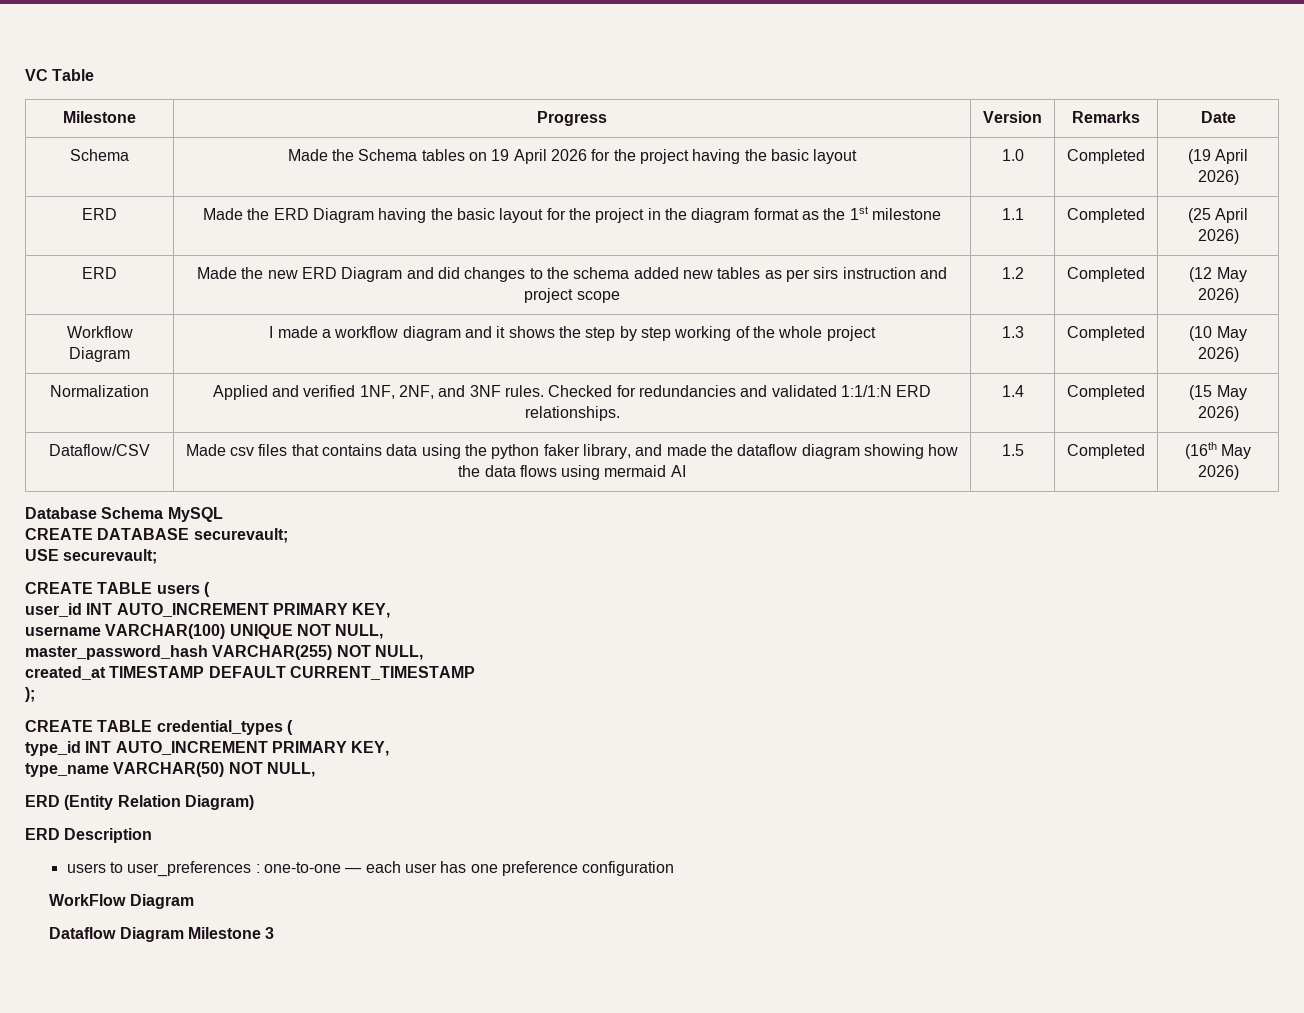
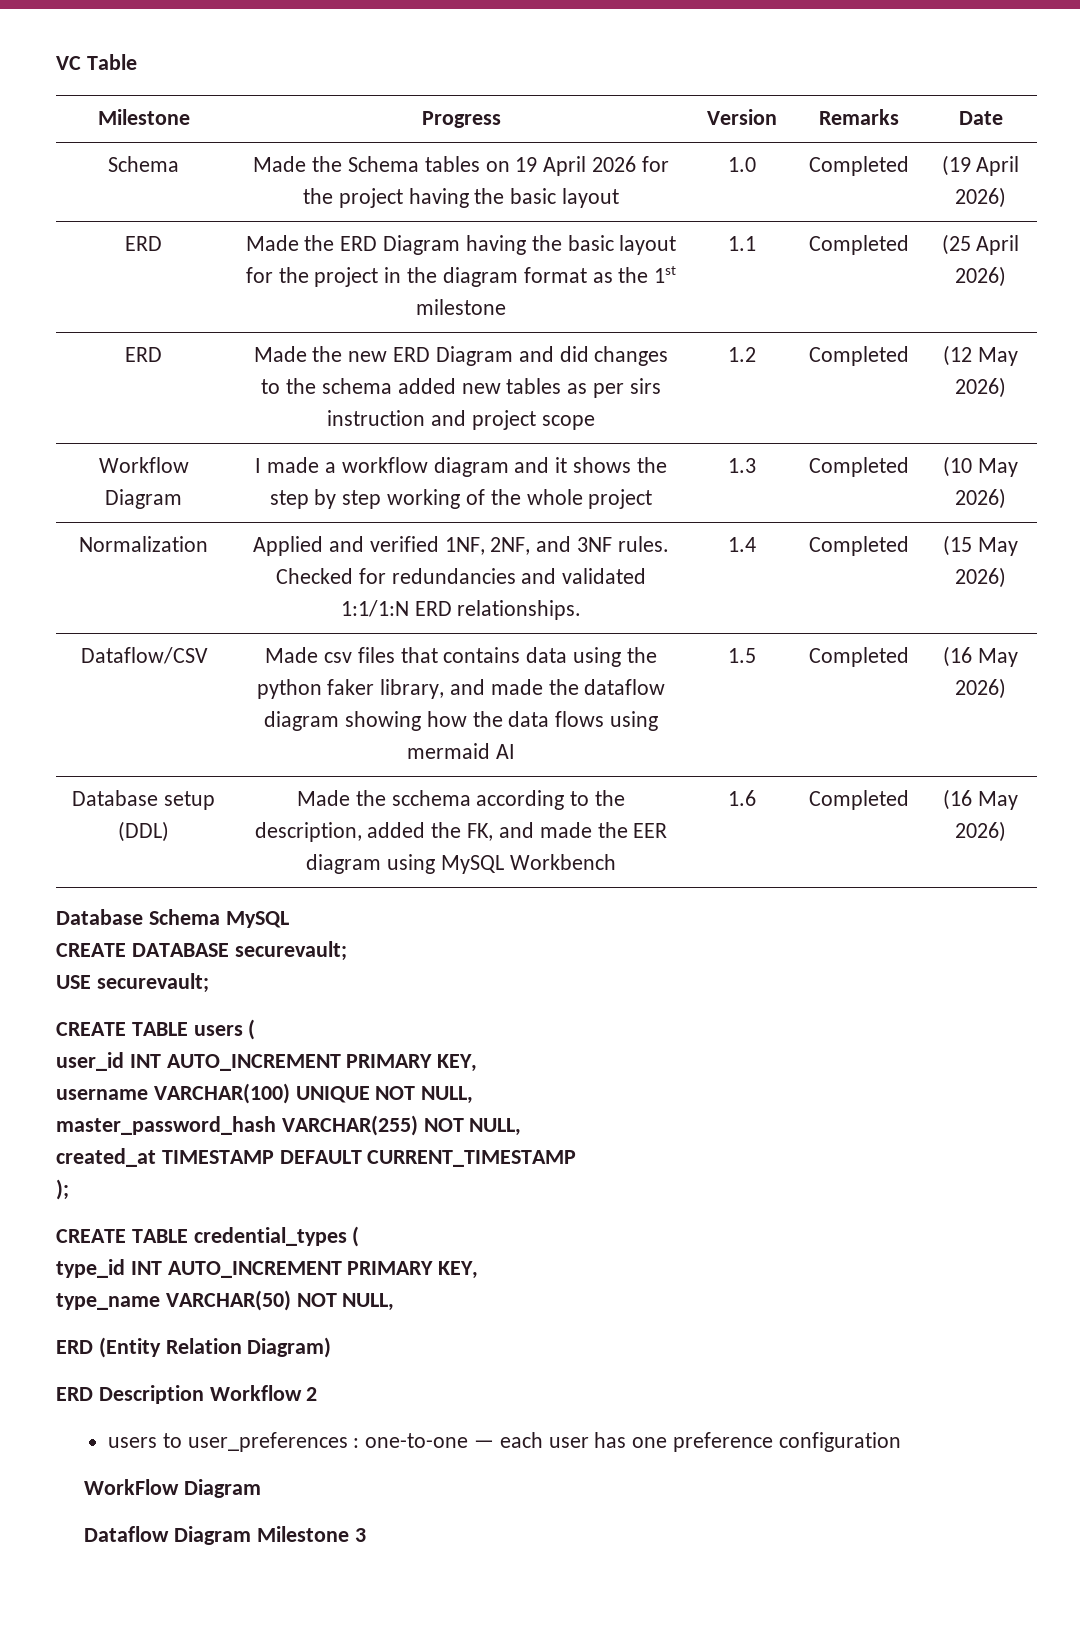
- Dataflow/CSV | Made csv files that contains data using the python faker library, and made the dataflow diagram showing how the data flows using mermaid AI | 1.5 | Completed | (16th May 2026)
+ Dataflow/CSV | Made csv files that contains data using the python faker library, and made the dataflow diagram showing how the data flows using mermaid AI | 1.5 | Completed | (16 May 2026)
+ Database setup (DDL) | Made the scchema according to the description, added the FK, and made the EER diagram using MySQL Workbench | 1.6 | Completed | (16 May 2026)
- ERD Description
+ ERD Description Workflow 2

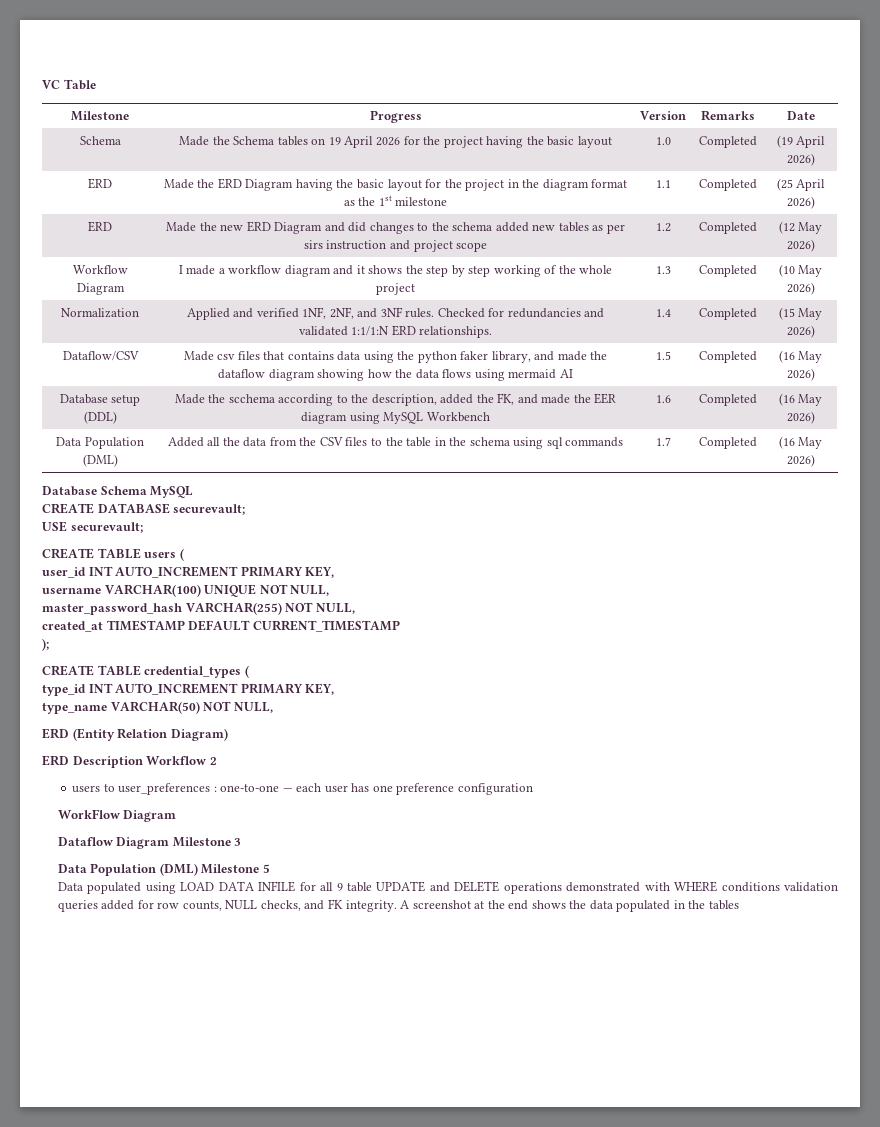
+ Data Population (DML) | Added all the data from the CSV files to the table in the schema using sql commands | 1.7 | Completed | (16 May 2026)
+ Data Population (DML) Milestone 5
+ Data populated using LOAD DATA INFILE for all 9 table UPDATE and DELETE operations demonstrated with WHERE conditions validation queries added for row counts, NULL checks, and FK integrity. A screenshot at the end shows the data populated in the tables

